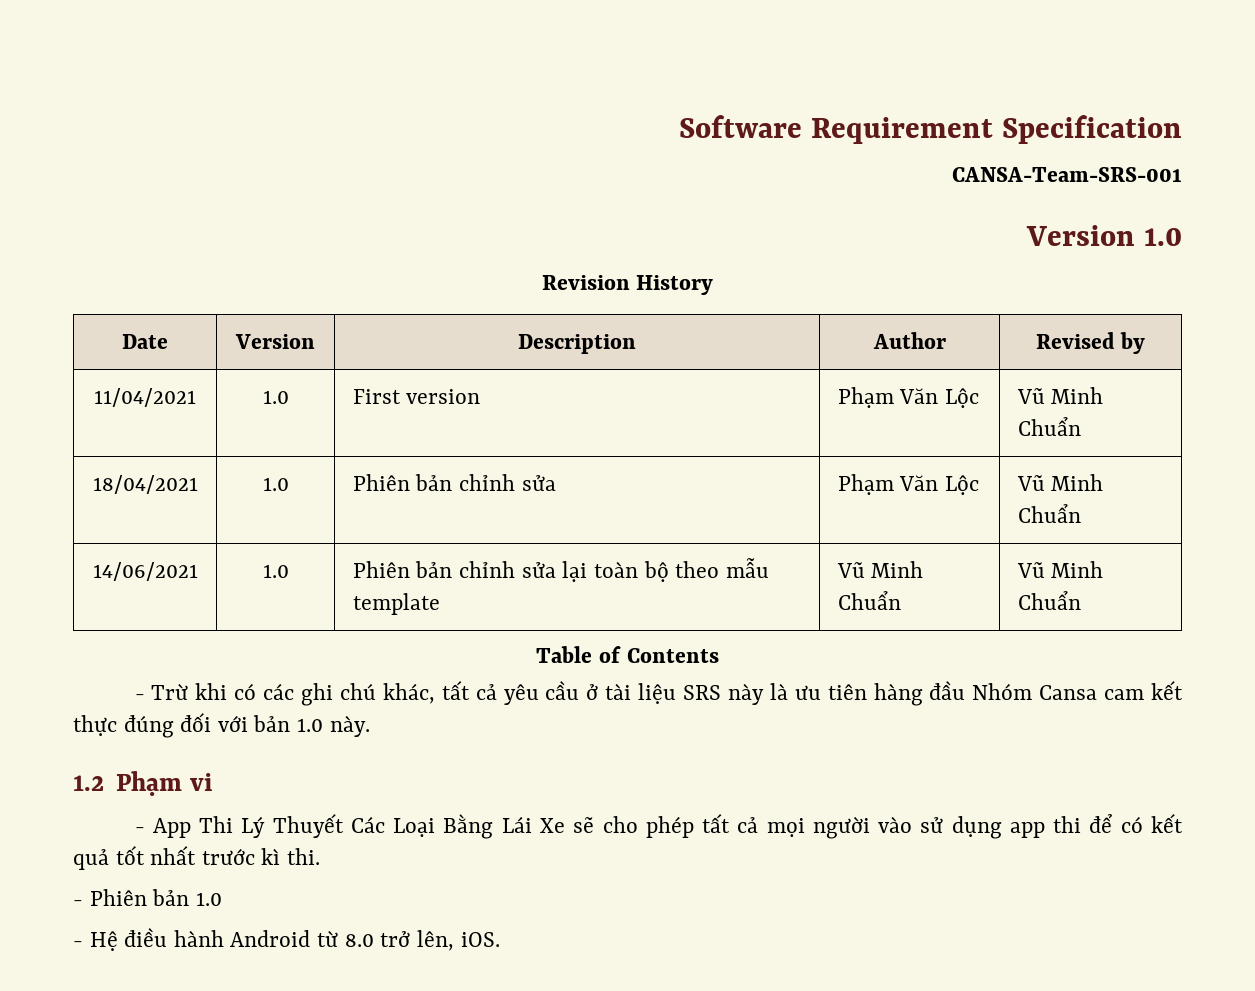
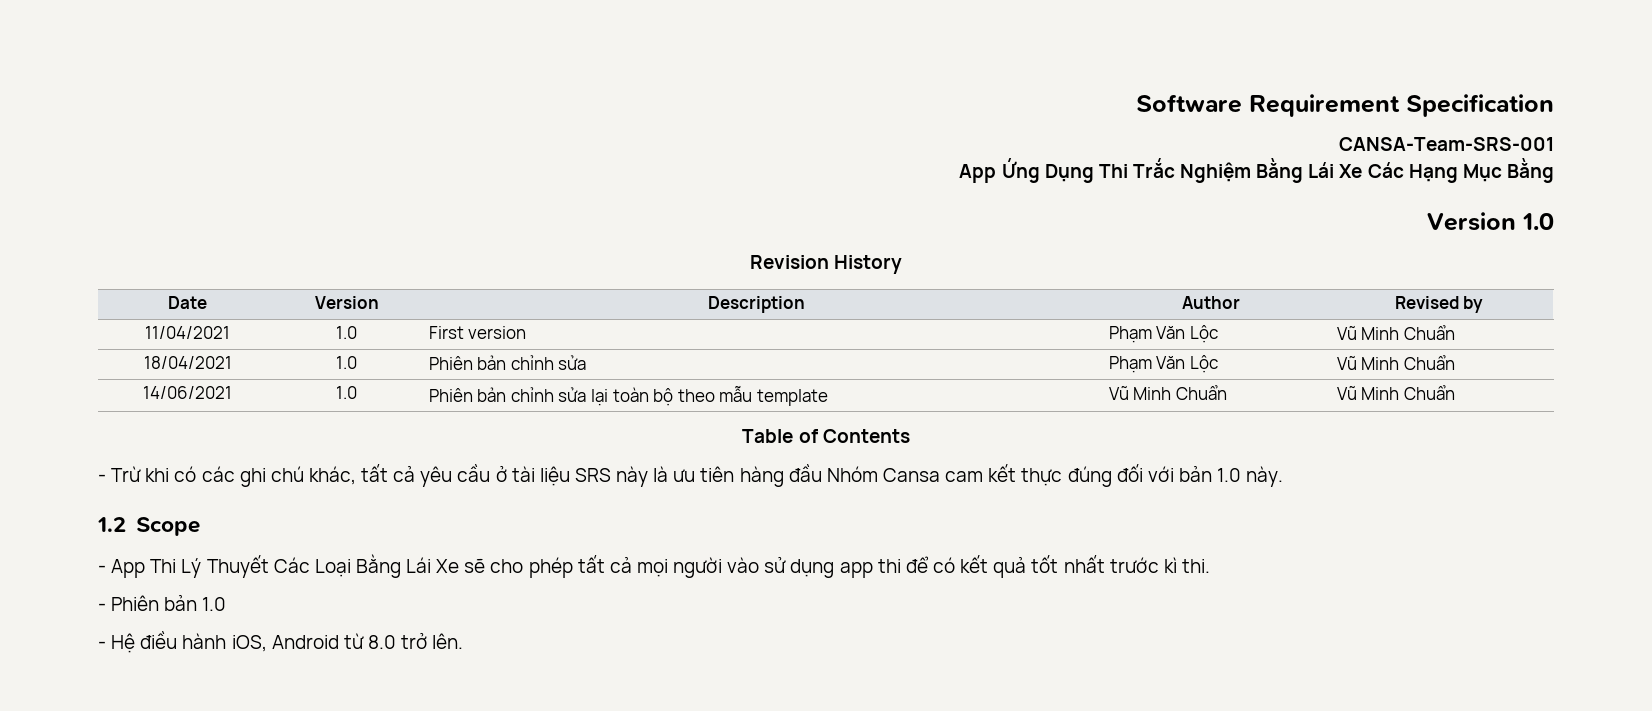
+ App Ứng Dụng Thi Trắc Nghiệm Bằng Lái Xe Các Hạng Mục Bằng
- 1.2 Phạm vi
+ 1.2 Scope
- - Hệ điều hành Android từ 8.0 trở lên, iOS.
+ - Hệ điều hành iOS, Android từ 8.0 trở lên.

